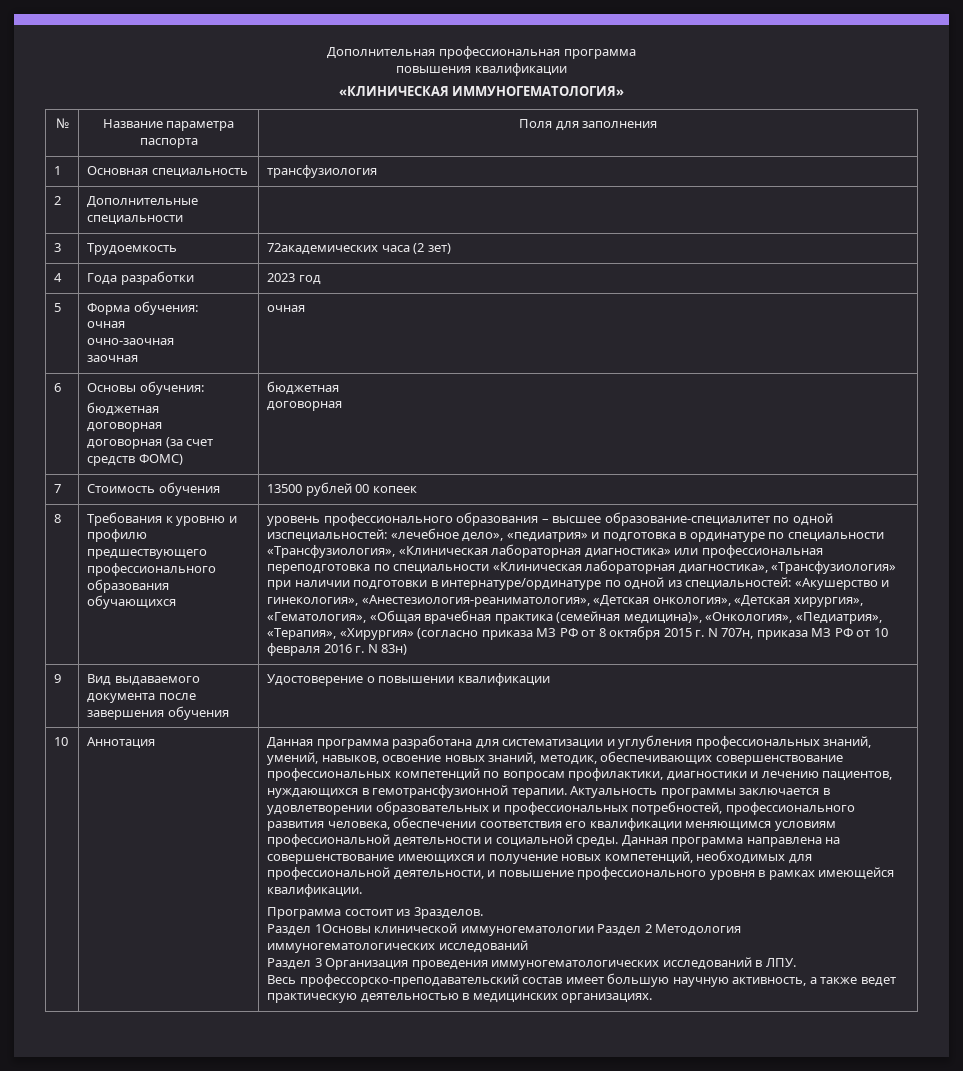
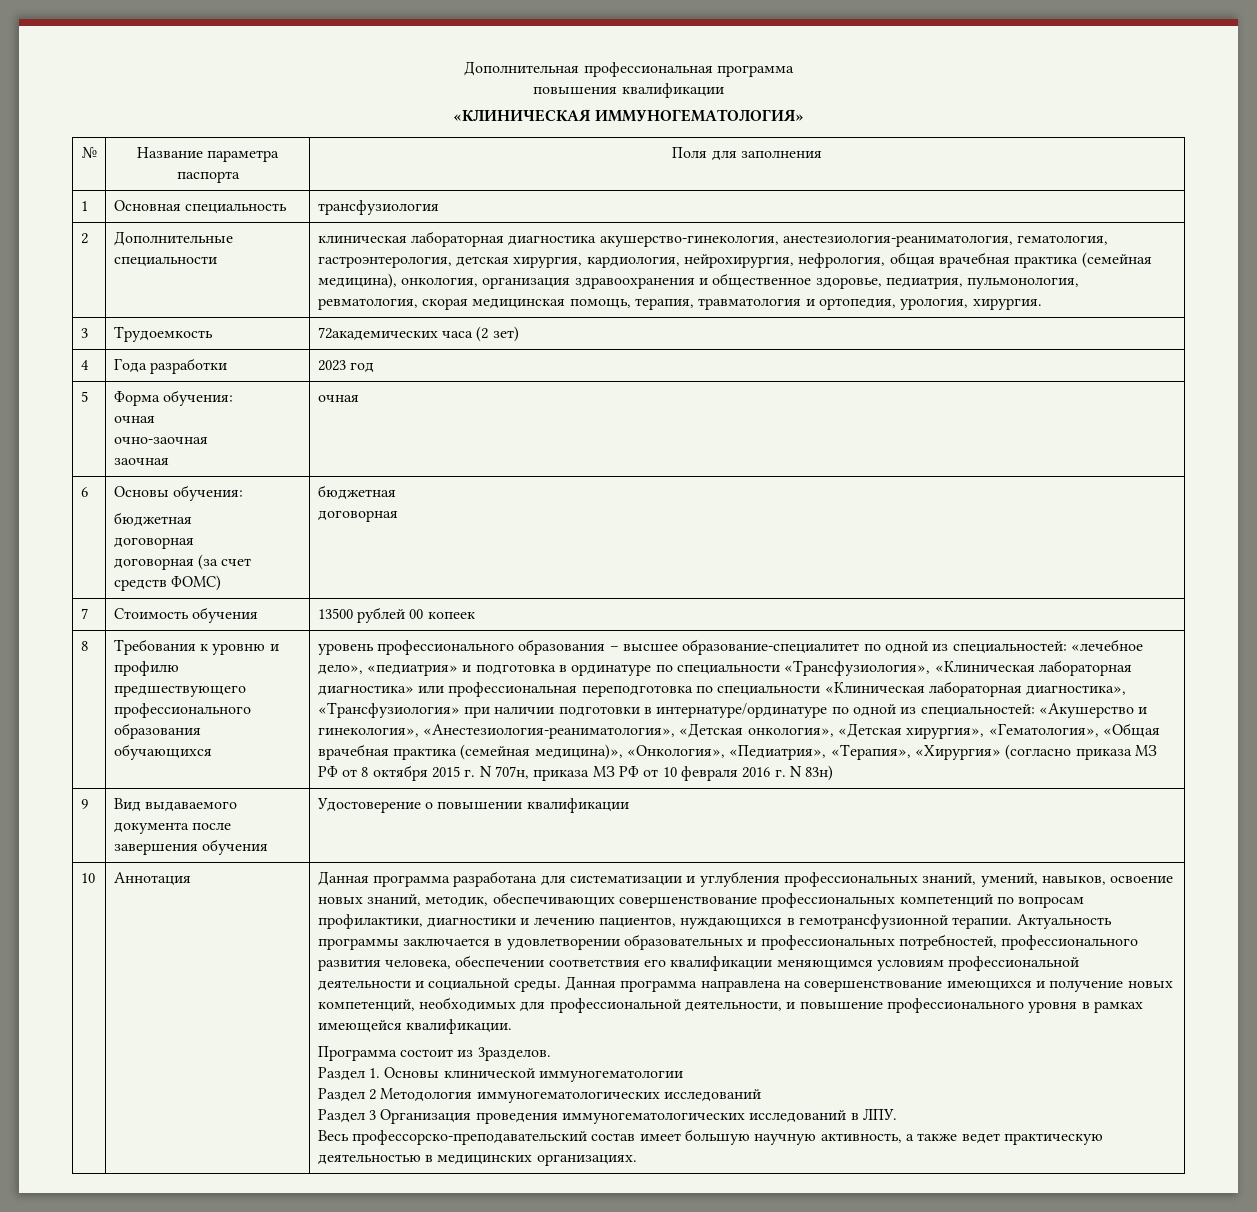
- 2 | Дополнительные специальности |
+ 2 | Дополнительные специальности | клиническая лабораторная диагностика акушерство-гинекология, анестезиология-реаниматология, гематология, гастроэнтерология, детская хирургия, кардиология, нейрохирургия, нефрология, общая врачебная практика (семейная медицина), онкология, организация здравоохранения и общественное здоровье, педиатрия, пульмонология, ревматология, скорая медицинская помощь, терапия, травматология и ортопедия, урология, хирургия.
- уровень профессионального образования – высшее образование-специалитет по одной изспециальностей:
+ уровень профессионального образования – высшее образование-специалитет по одной из специальностей:
- Раздел 1Основы клинической иммуногематологии Раздел 2 Методология иммуногематологических исследований
+ Раздел 1. Основы клинической иммуногематологии
+ Раздел 2 Методология иммуногематологических исследований

